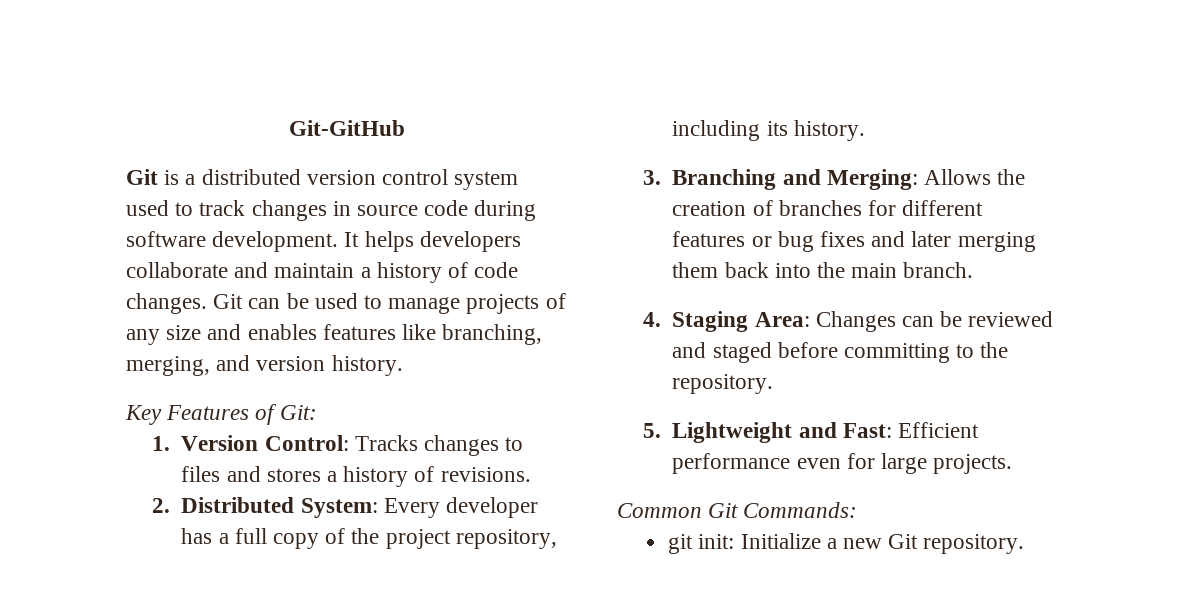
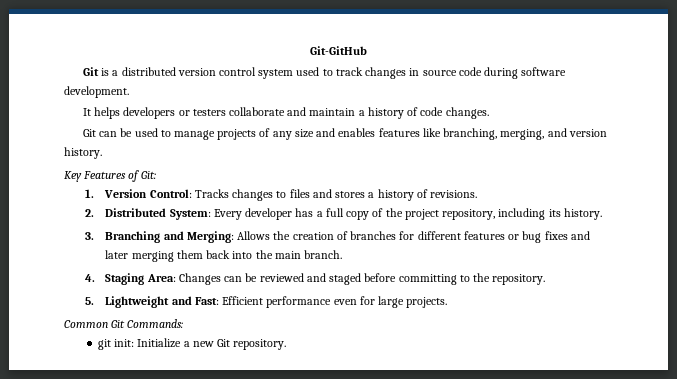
- Git is a distributed version control system used to track changes in source code during software development. It helps developers collaborate and maintain a history of code changes. Git can be used to manage projects of any size and enables features like branching, merging, and version history.
+ Git is a distributed version control system used to track changes in source code during software development.
+ It helps developers or testers collaborate and maintain a history of code changes.
+ Git can be used to manage projects of any size and enables features like branching, merging, and version history.

